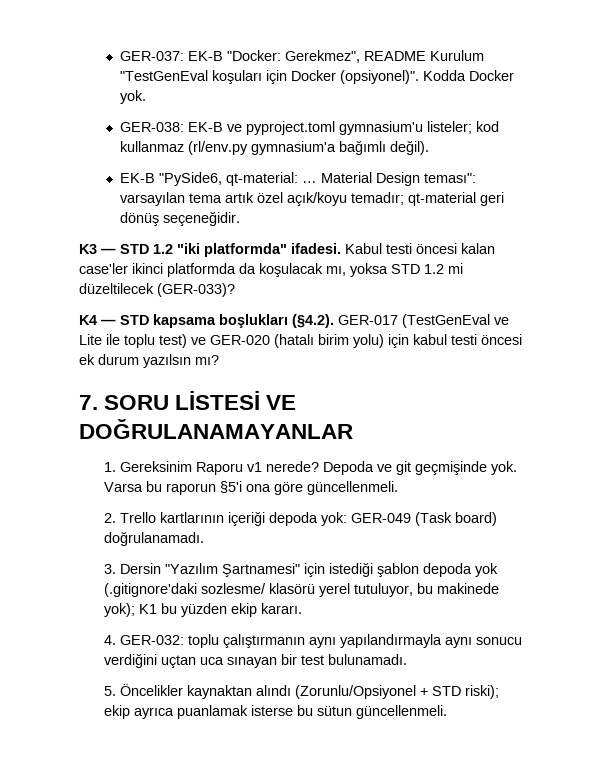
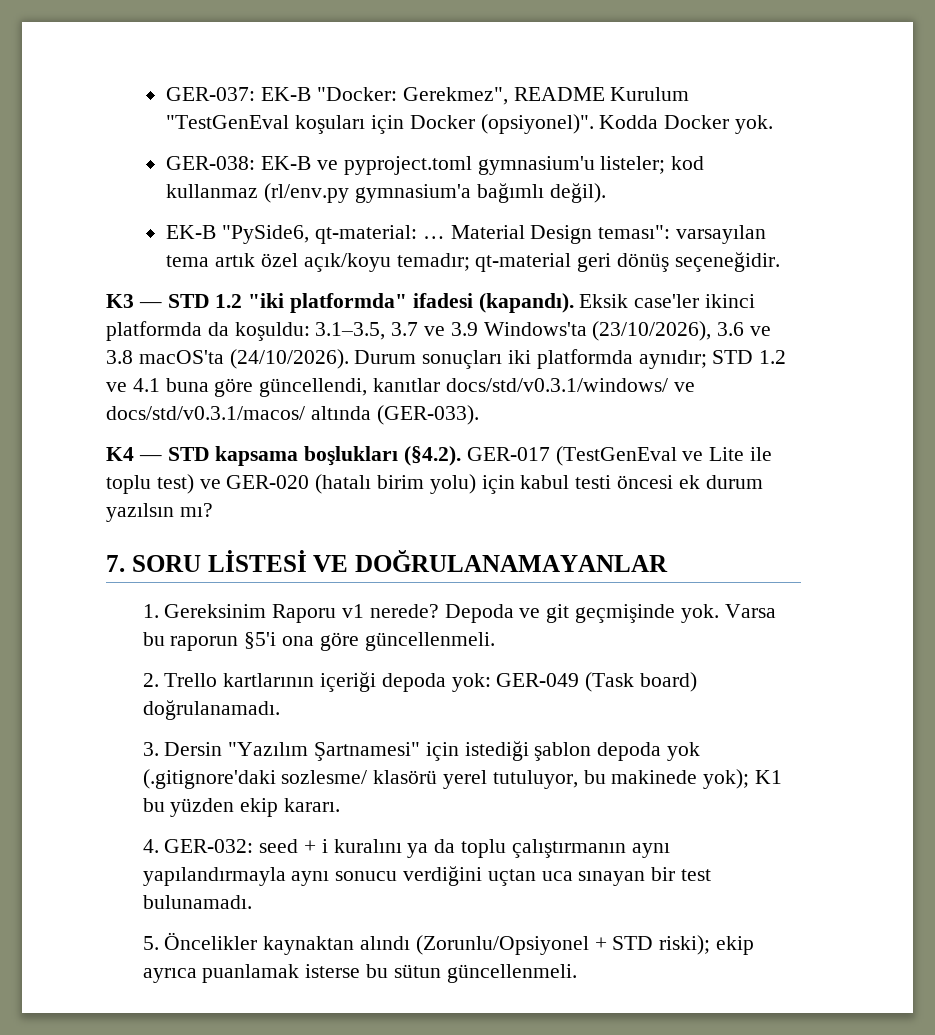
- K3 — STD 1.2 "iki platformda" ifadesi. Kabul testi öncesi kalan case'ler ikinci platformda da koşulacak mı, yoksa STD 1.2 mi düzeltilecek (GER-033)?
+ K3 — STD 1.2 "iki platformda" ifadesi (kapandı). Eksik case'ler ikinci platformda da koşuldu: 3.1–3.5, 3.7 ve 3.9 Windows'ta (23/10/2026), 3.6 ve 3.8 macOS'ta (24/10/2026). Durum sonuçları iki platformda aynıdır; STD 1.2 ve 4.1 buna göre güncellendi, kanıtlar docs/std/v0.3.1/windows/ ve docs/std/v0.3.1/macos/ altında (GER-033).
- 4. GER-032: toplu çalıştırmanın aynı yapılandırmayla aynı sonucu verdiğini uçtan uca sınayan bir test bulunamadı.
+ 4. GER-032: seed + i kuralını ya da toplu çalıştırmanın aynı yapılandırmayla aynı sonucu verdiğini uçtan uca sınayan bir test bulunamadı.

